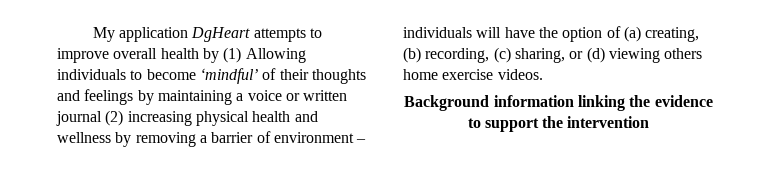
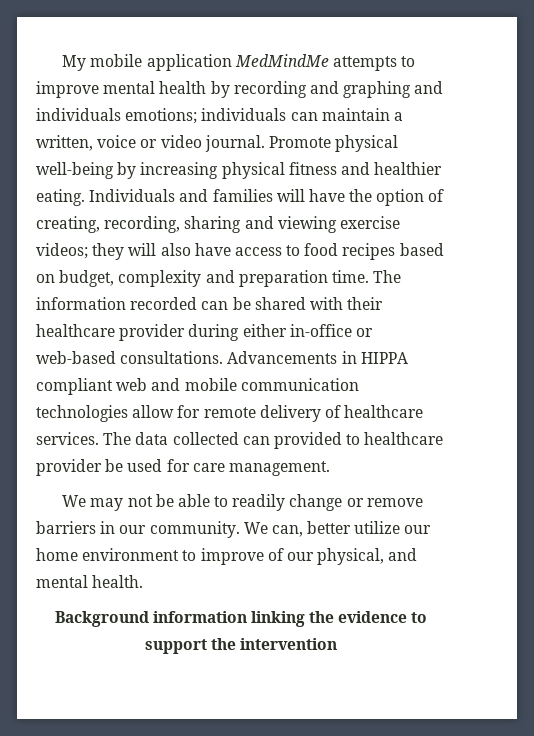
- My application DgHeart attempts to improve overall health by (1) Allowing individuals to become ‘mindful’ of their thoughts and feelings by maintaining a voice or written journal (2) increasing physical health and wellness by removing a barrier of environment – individuals will have the option of (a) creating, (b) recording, (c) sharing, or (d) viewing others home exercise videos.
+ My mobile application MedMindMe attempts to improve mental health by recording and graphing and individuals emotions; individuals can maintain a written, voice or video journal. Promote physical well-being by increasing physical fitness and healthier eating. Individuals and families will have the option of creating, recording, sharing and viewing exercise videos; they will also have access to food recipes based on budget, complexity and preparation time. The information recorded can be shared with their healthcare provider during either in-office or web-based consultations. Advancements in HIPPA compliant web and mobile communication technologies allow for remote delivery of healthcare services. The data collected can provided to healthcare provider be used for care management.
+ We may not be able to readily change or remove barriers in our community. We can, better utilize our home environment to improve of our physical, and mental health.

